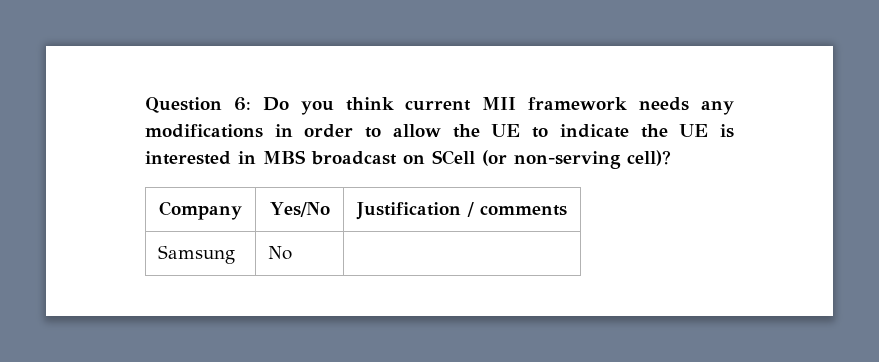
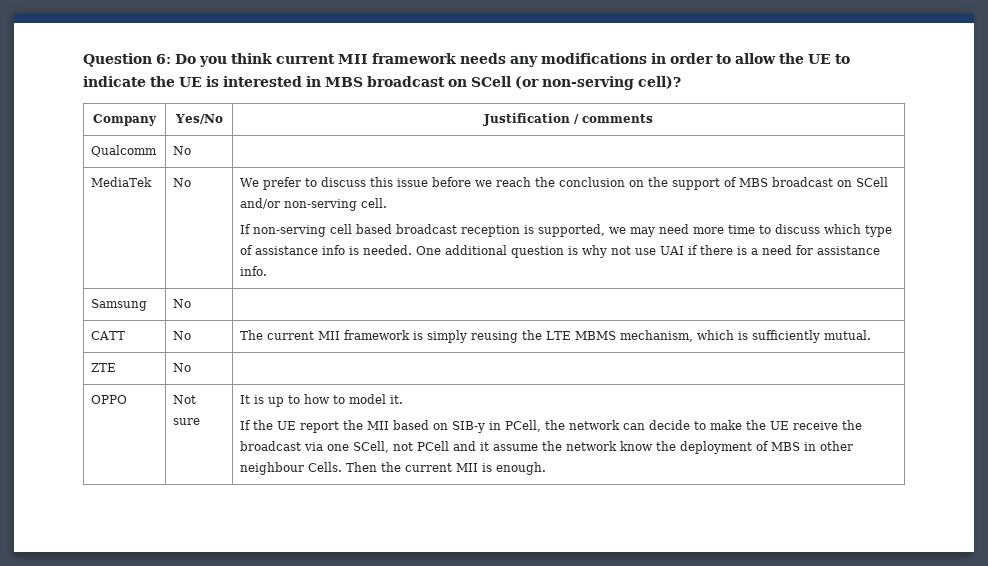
+ Qualcomm | No |
+ MediaTek | No | We prefer to discuss this issue before we reach the conclusion on the support of MBS broadcast on SCell and/or non-serving cell.
+ If non-serving cell based broadcast reception is supported, we may need more time to discuss which type of assistance info is needed. One additional question is why not use UAI if there is a need for assistance info.
  Samsung | No |
+ CATT | No | The current MII framework is simply reusing the LTE MBMS mechanism, which is sufficiently mutual.
+ ZTE | No |
+ OPPO | Not sure | It is up to how to model it.
+ If the UE report the MII based on SIB-y in PCell, the network can decide to make the UE receive the broadcast via one SCell, not PCell and it assume the network know the deployment of MBS in other neighbour Cells. Then the current MII is enough.

